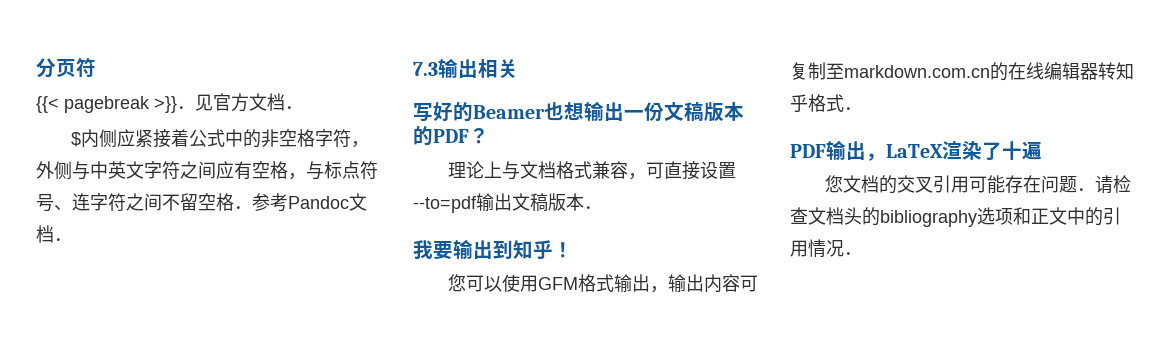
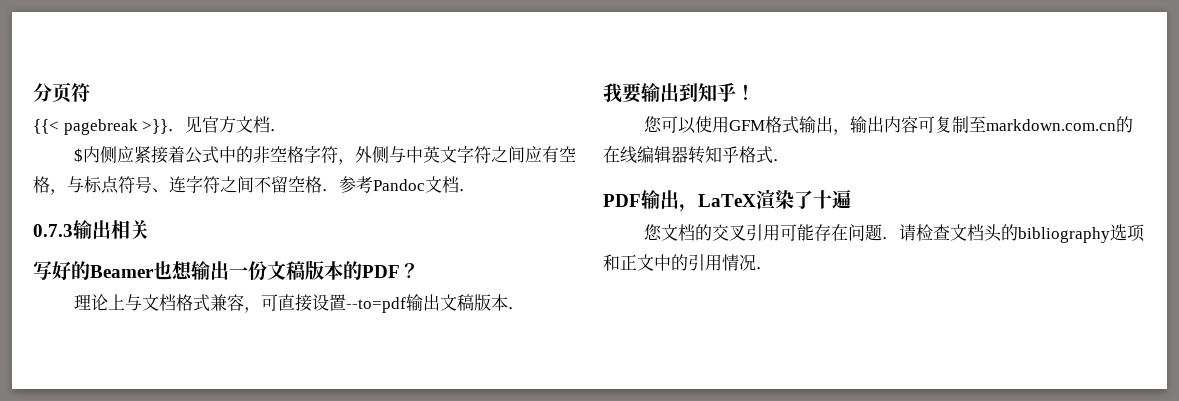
- 7.3输出相关
+ 0.7.3输出相关

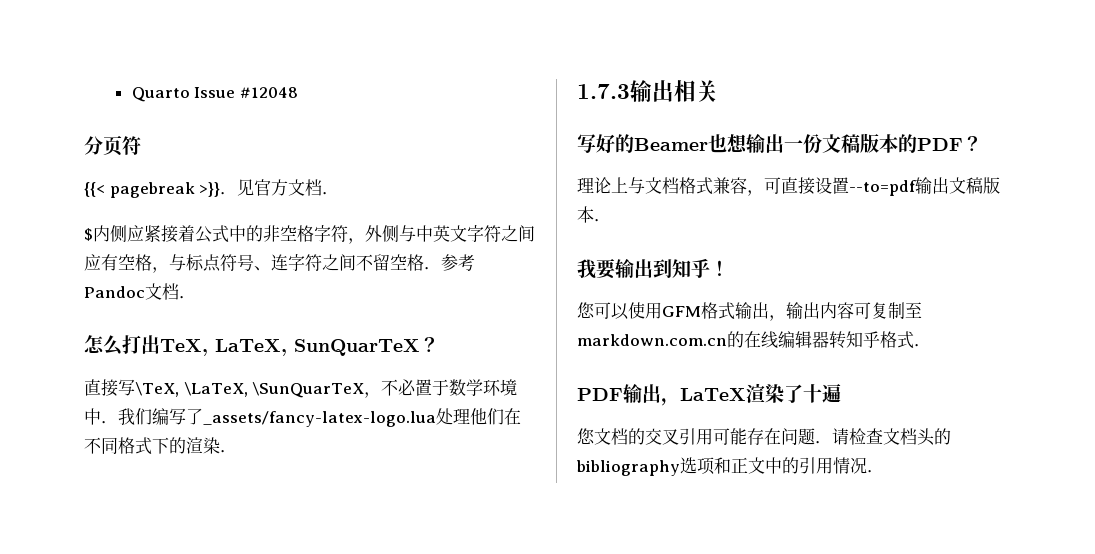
+ Quarto Issue #12048
- 0.7.3输出相关
+ 怎么打出TeX, LaTeX, SunQuarTeX？
+ 直接写\TeX, \LaTeX, \SunQuarTeX，不必置于数学环境中．我们编写了_assets/fancy-latex-logo.lua处理他们在不同格式下的渲染．
+ 1.7.3输出相关

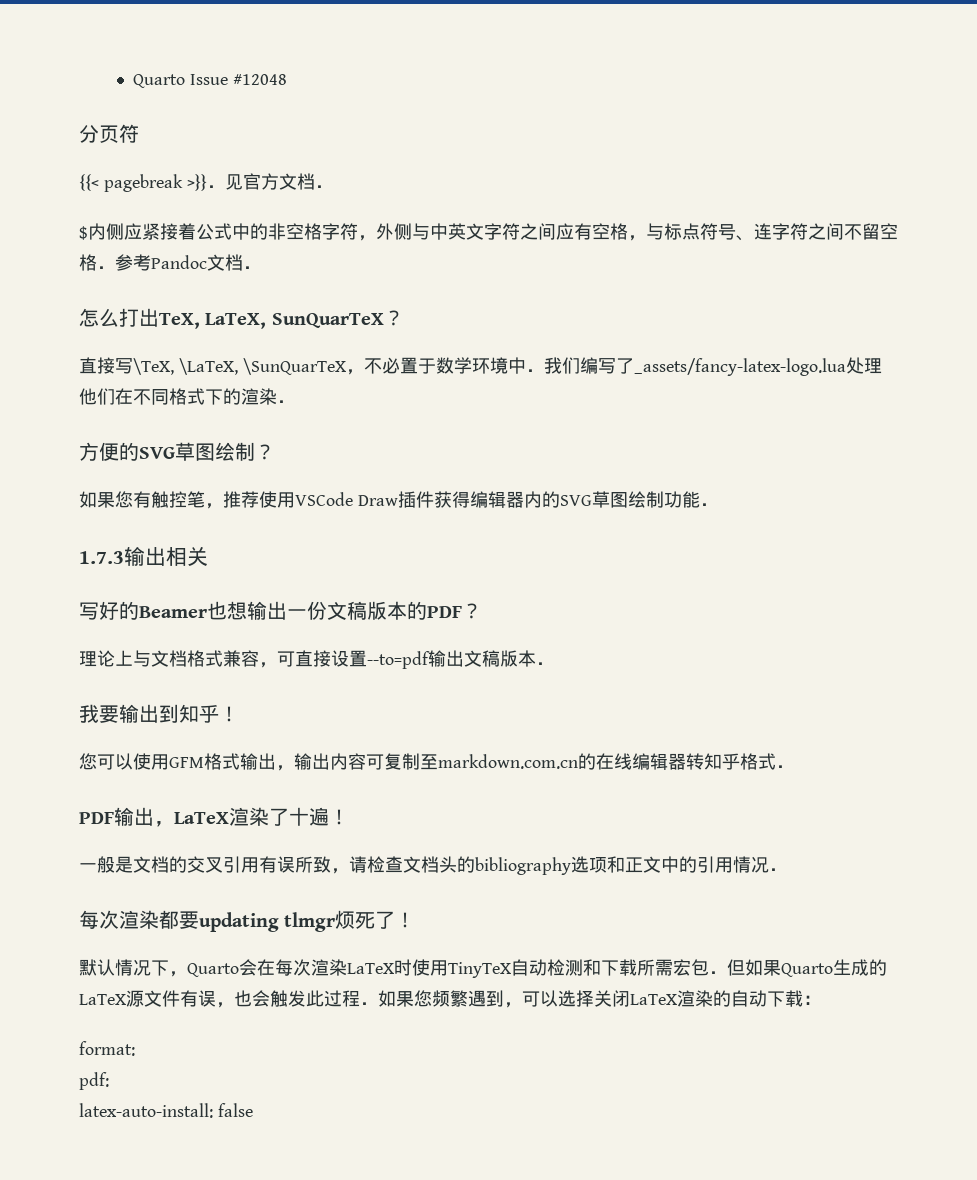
+ 方便的SVG草图绘制？
+ 如果您有触控笔，推荐使用VSCode Draw插件获得编辑器内的SVG草图绘制功能．
- PDF输出，LaTeX渲染了十遍
- 您文档的交叉引用可能存在问题．请检查文档头的bibliography选项和正文中的引用情况．
+ PDF输出，LaTeX渲染了十遍！
+ 一般是文档的交叉引用有误所致，请检查文档头的bibliography选项和正文中的引用情况．
+ 每次渲染都要updating tlmgr烦死了！
+ 默认情况下，Quarto会在每次渲染LaTeX时使用TinyTeX自动检测和下载所需宏包．但如果Quarto生成的LaTeX源文件有误，也会触发此过程．如果您频繁遇到，可以选择关闭LaTeX渲染的自动下载：
+ format:
+ pdf:
+ latex-auto-install: false

